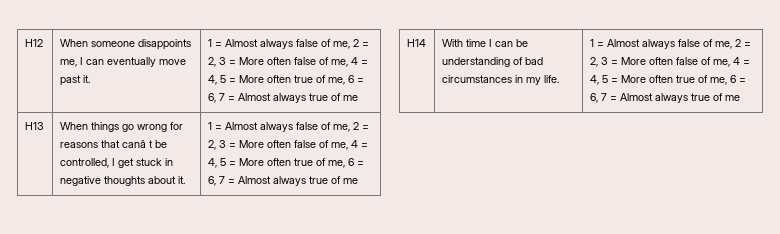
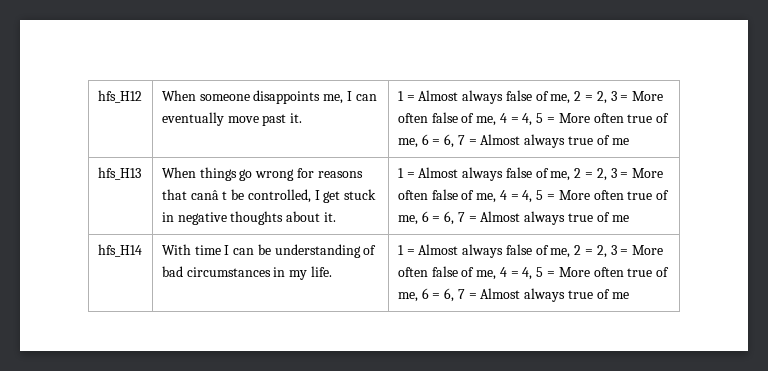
- H12
+ hfs_H12
- H13
+ hfs_H13
- H14
+ hfs_H14

